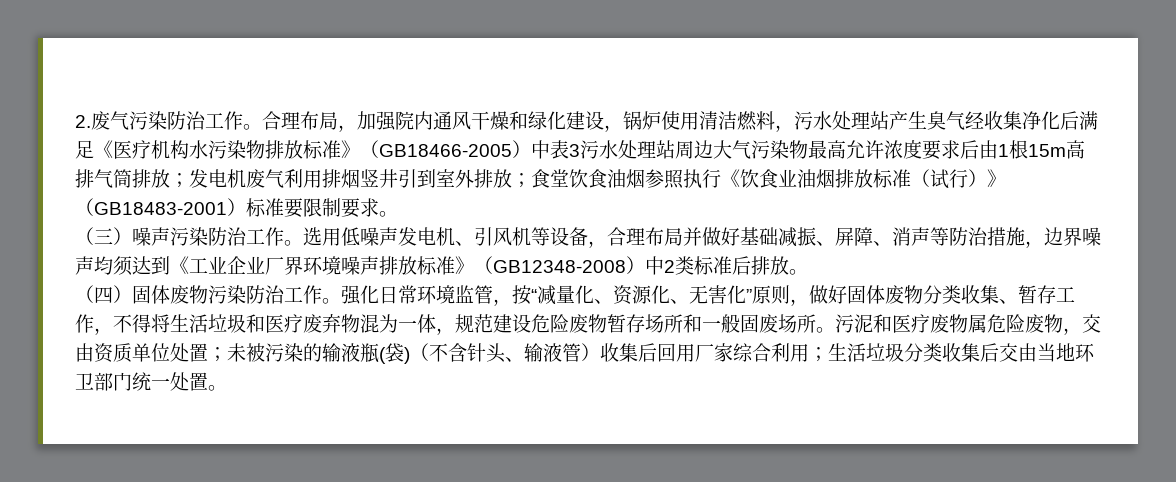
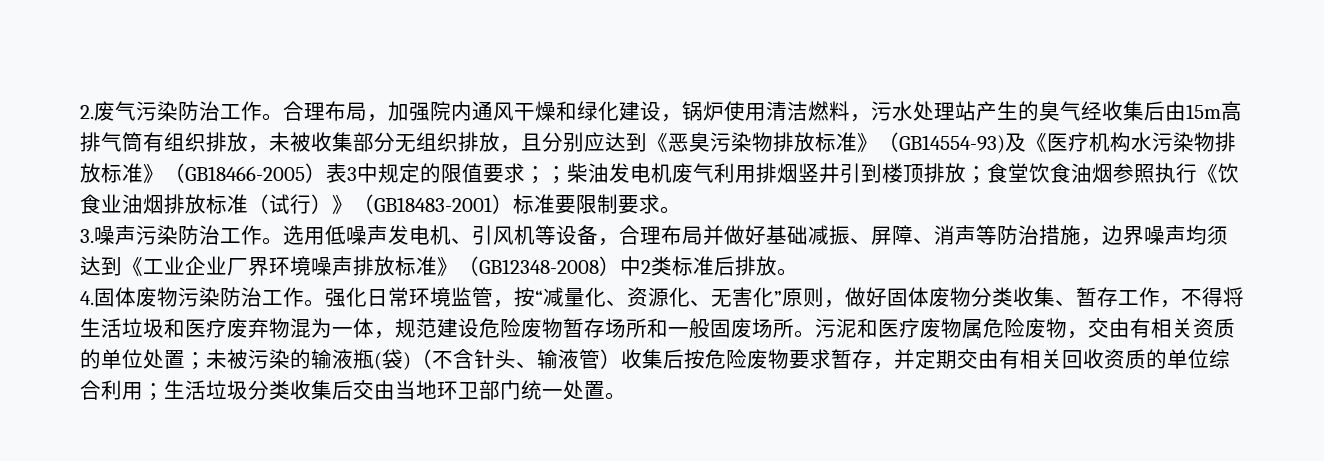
- 合理布局，加强院内通风干燥和绿化建设，锅炉使用清洁燃料，污水处理站产生臭气经收集净化后满足《医疗机构水污染物排放标准》（GB18466-2005）中表3污水处理站周边大气污染物最高允许浓度要求后由1根15m高排气筒排放；发电机废气利用排烟竖井引到室外排放；食堂饮食油烟参照执行《饮食业油烟排放标准（试行）》（GB18483-2001）标准要限制要求。
+ 合理布局，加强院内通风干燥和绿化建设，锅炉使用清洁燃料，污水处理站产生的臭气经收集后由15m高排气筒有组织排放，未被收集部分无组织排放，且分别应达到《恶臭污染物排放标准》（GB14554-93)及《医疗机构水污染物排放标准》（GB18466-2005）表3中规定的限值要求；；柴油发电机废气利用排烟竖井引到楼顶排放；食堂饮食油烟参照执行《饮食业油烟排放标准（试行）》（GB18483-2001）标准要限制要求。
- （三）噪声污染防治工作。
+ 3.噪声污染防治工作。
- （四）固体废物污染防治工作。
+ 4.固体废物污染防治工作。
- 污泥和医疗废物属危险废物，交由资质单位处置；未被污染的输液瓶(袋)（不含针头、输液管）收集后回用厂家综合利用；生活垃圾分类收集后交由当地环卫部门统一处置。
+ 污泥和医疗废物属危险废物，交由有相关资质的单位处置；未被污染的输液瓶(袋)（不含针头、输液管）收集后按危险废物要求暂存，并定期交由有相关回收资质的单位综合利用；生活垃圾分类收集后交由当地环卫部门统一处置。

